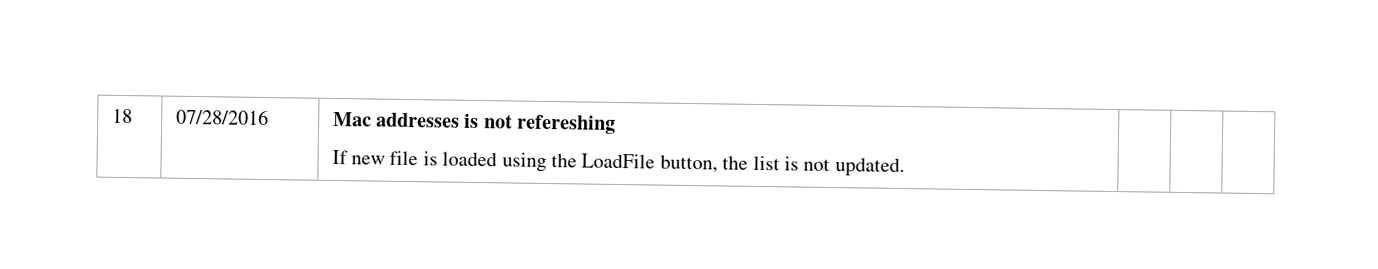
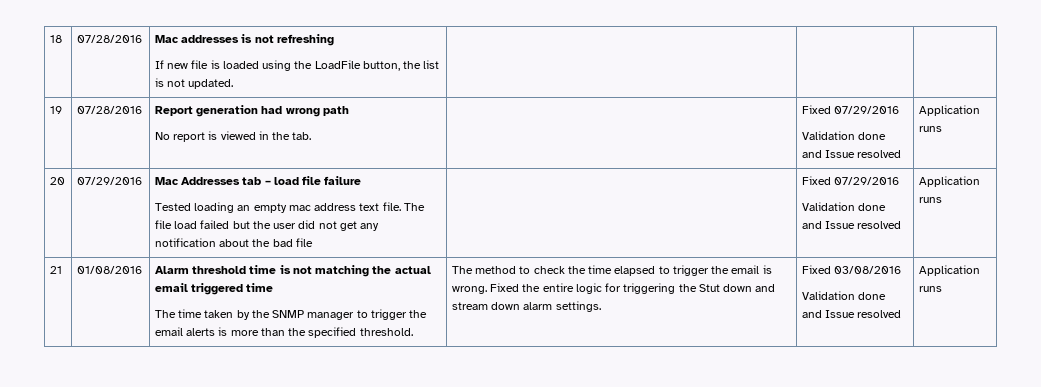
- 18 | 07/28/2016 | Mac addresses is not refereshing
+ 18 | 07/28/2016 | Mac addresses is not refreshing
+ 19 | 07/28/2016 | Report generation had wrong path
+ No report is viewed in the tab. | | Fixed 07/29/2016
+ Validation done and Issue resolved | Application runs
+ 20 | 07/29/2016 | Mac Addresses tab – load file failure
+ Tested loading an empty mac address text file. The file load failed but the user did not get any notification about the bad file | | Fixed 07/29/2016
+ Validation done and Issue resolved | Application runs
+ 21 | 01/08/2016 | Alarm threshold time is not matching the actual email triggered time
+ The time taken by the SNMP manager to trigger the email alerts is more than the specified threshold. | The method to check the time elapsed to trigger the email is wrong. Fixed the entire logic for triggering the Stut down and stream down alarm settings. | Fixed 03/08/2016
+ Validation done and Issue resolved | Application runs

